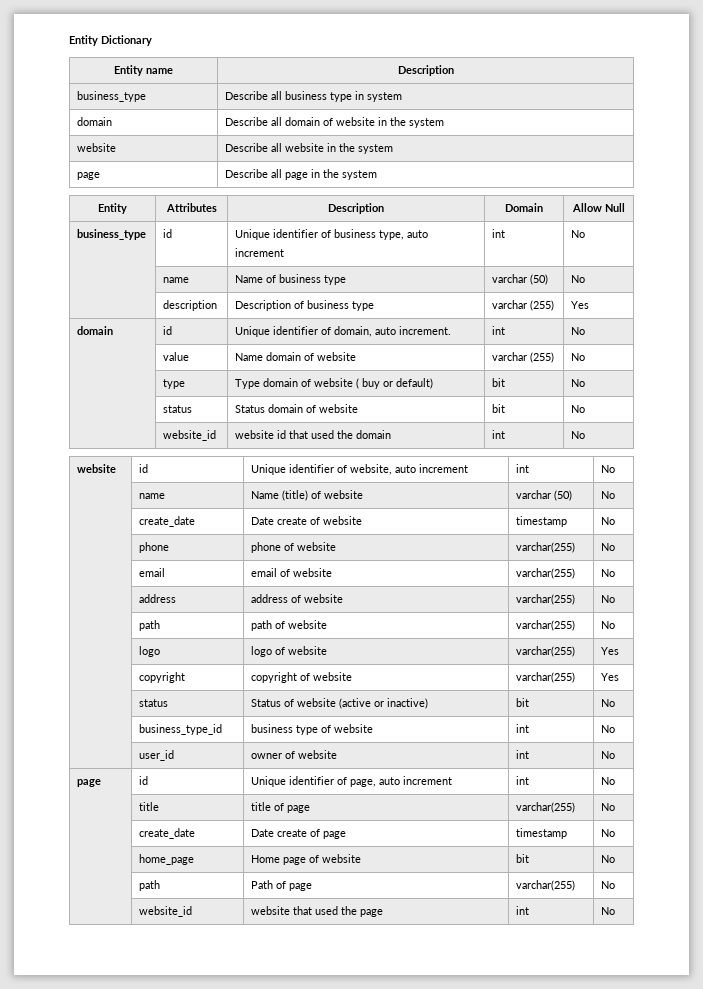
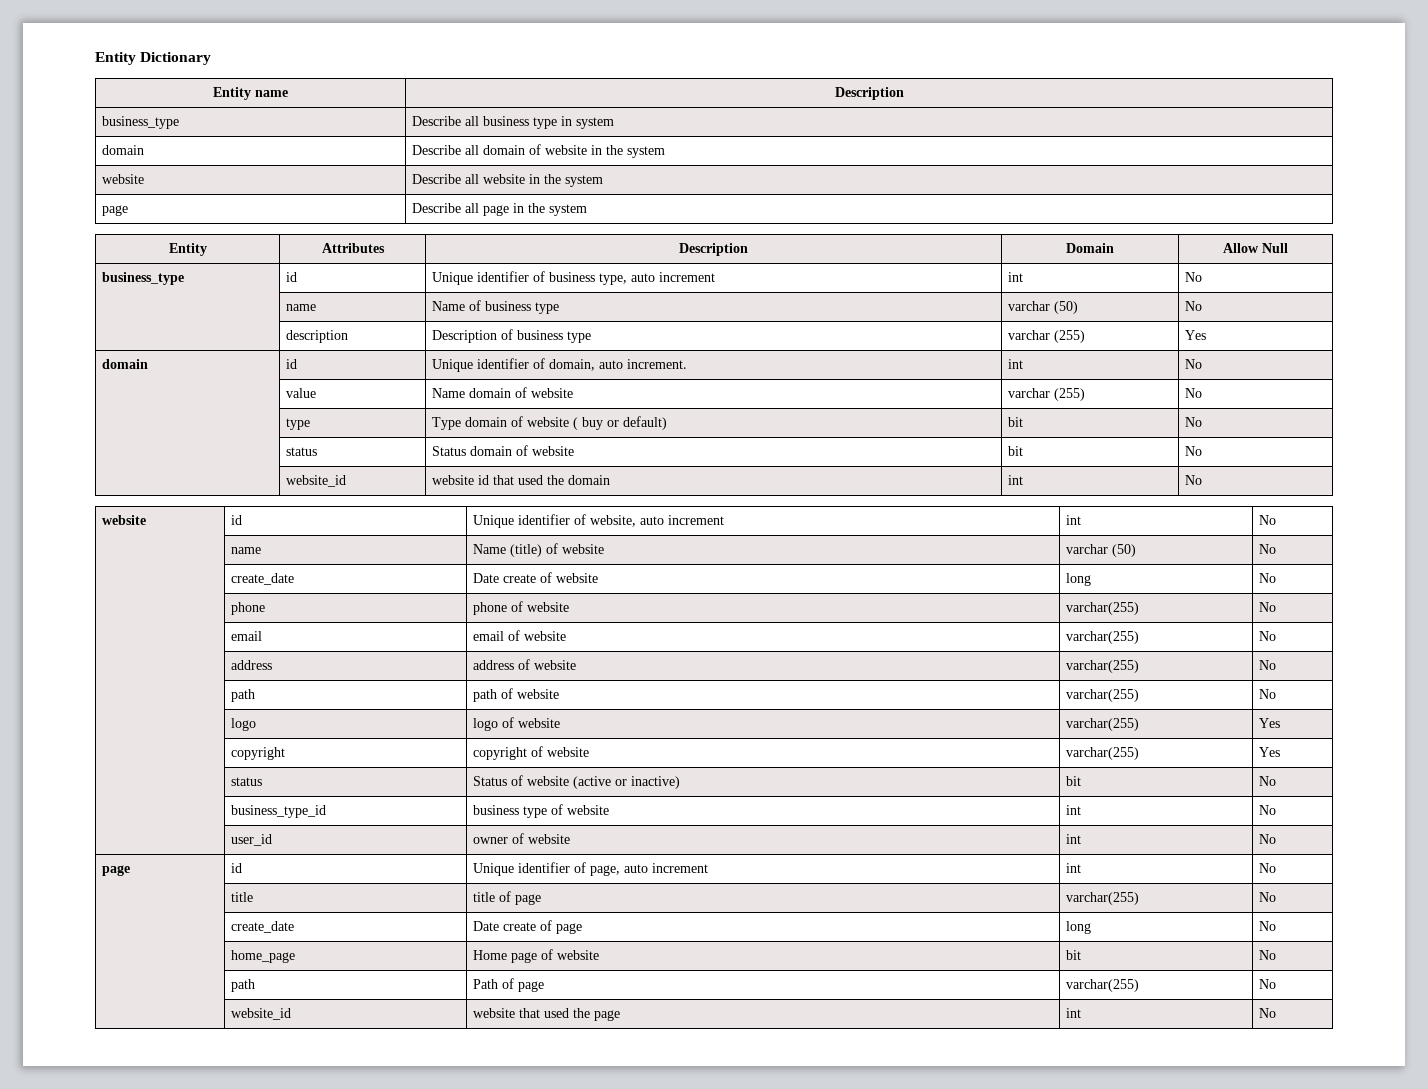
- | create_date | Date create of website | timestamp | No
+ | create_date | Date create of website | long | No
- | create_date | Date create of page | timestamp | No
+ | create_date | Date create of page | long | No

